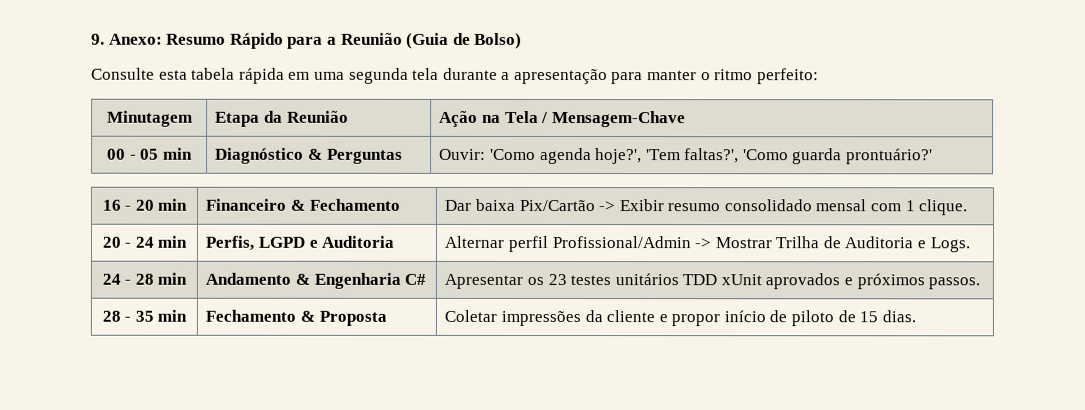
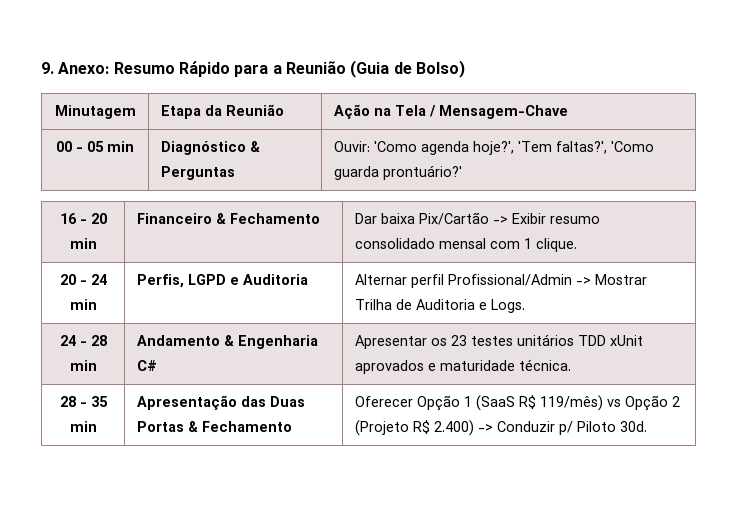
- Consulte esta tabela rápida em uma segunda tela durante a apresentação para manter o ritmo perfeito:
- 24 - 28 min | Andamento & Engenharia C# | Apresentar os 23 testes unitários TDD xUnit aprovados e próximos passos.
+ 24 - 28 min | Andamento & Engenharia C# | Apresentar os 23 testes unitários TDD xUnit aprovados e maturidade técnica.
- 28 - 35 min | Fechamento & Proposta | Coletar impressões da cliente e propor início de piloto de 15 dias.
+ 28 - 35 min | Apresentação das Duas Portas & Fechamento | Oferecer Opção 1 (SaaS R$ 119/mês) vs Opção 2 (Projeto R$ 2.400) -> Conduzir p/ Piloto 30d.

